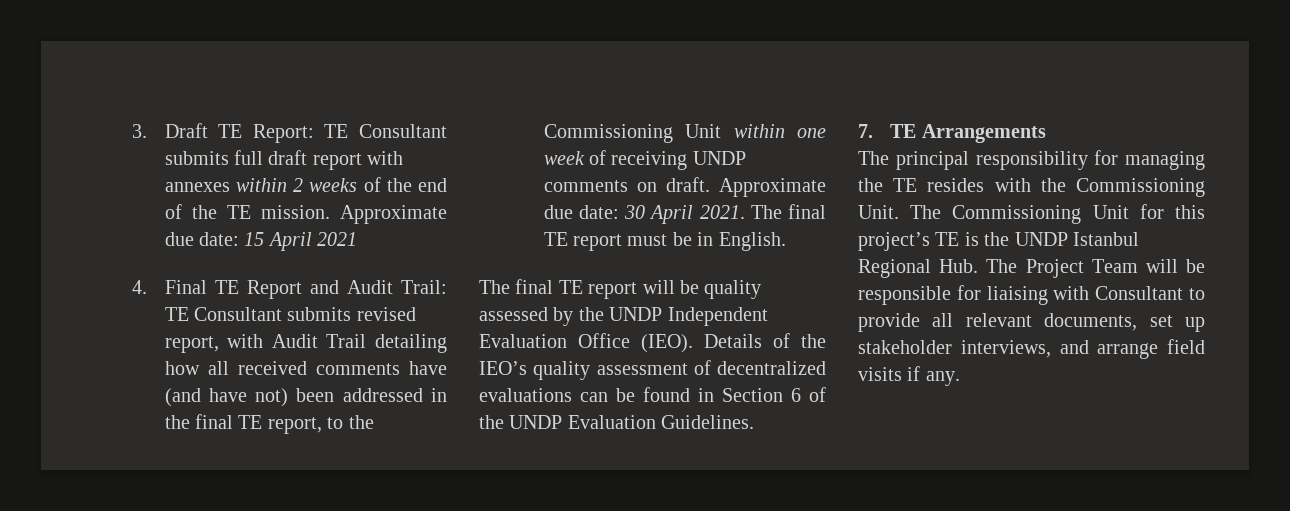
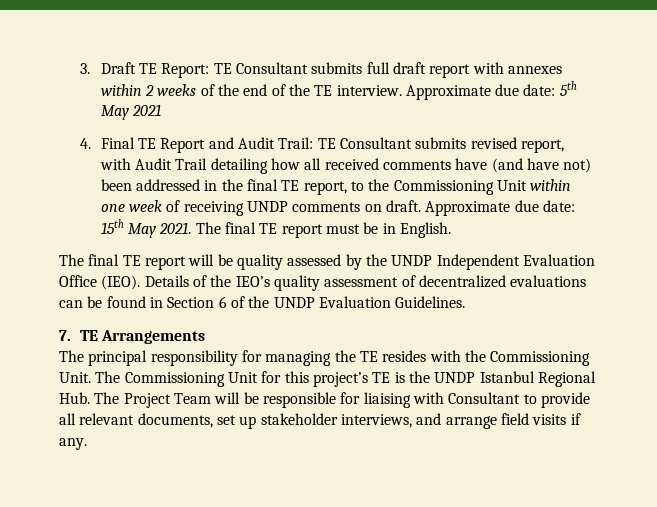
- 3. Draft TE Report: TE Consultant submits full draft report with annexes within 2 weeks of the end of the TE mission. Approximate due date: 15 April 2021
+ 3. Draft TE Report: TE Consultant submits full draft report with annexes within 2 weeks of the end of the TE interview. Approximate due date: 5th May 2021
- Approximate due date: 30 April 2021.
+ Approximate due date: 15th May 2021.

